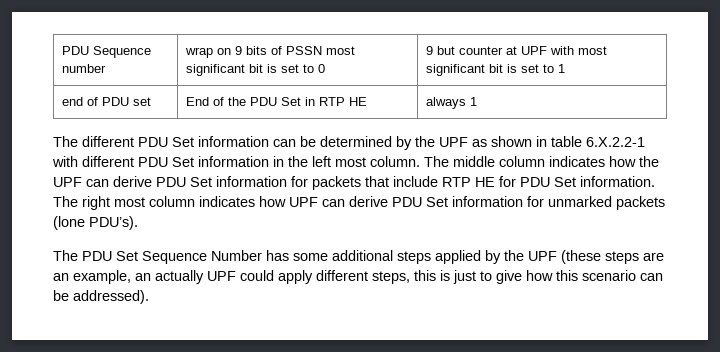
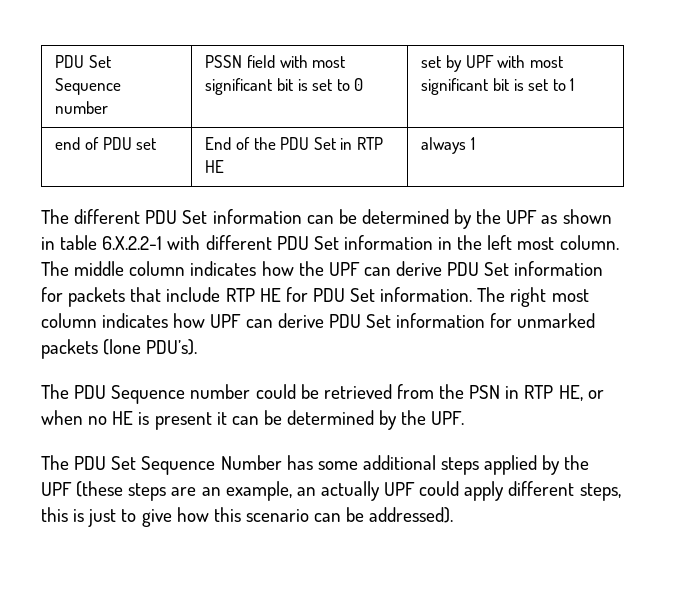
- PDU Sequence number | wrap on 9 bits of PSSN most significant bit is set to 0 | 9 but counter at UPF with most significant bit is set to 1
+ PDU Set Sequence number | PSSN field with most significant bit is set to 0 | set by UPF with most significant bit is set to 1
+ The PDU Sequence number could be retrieved from the PSN in RTP HE, or when no HE is present it can be determined by the UPF.

